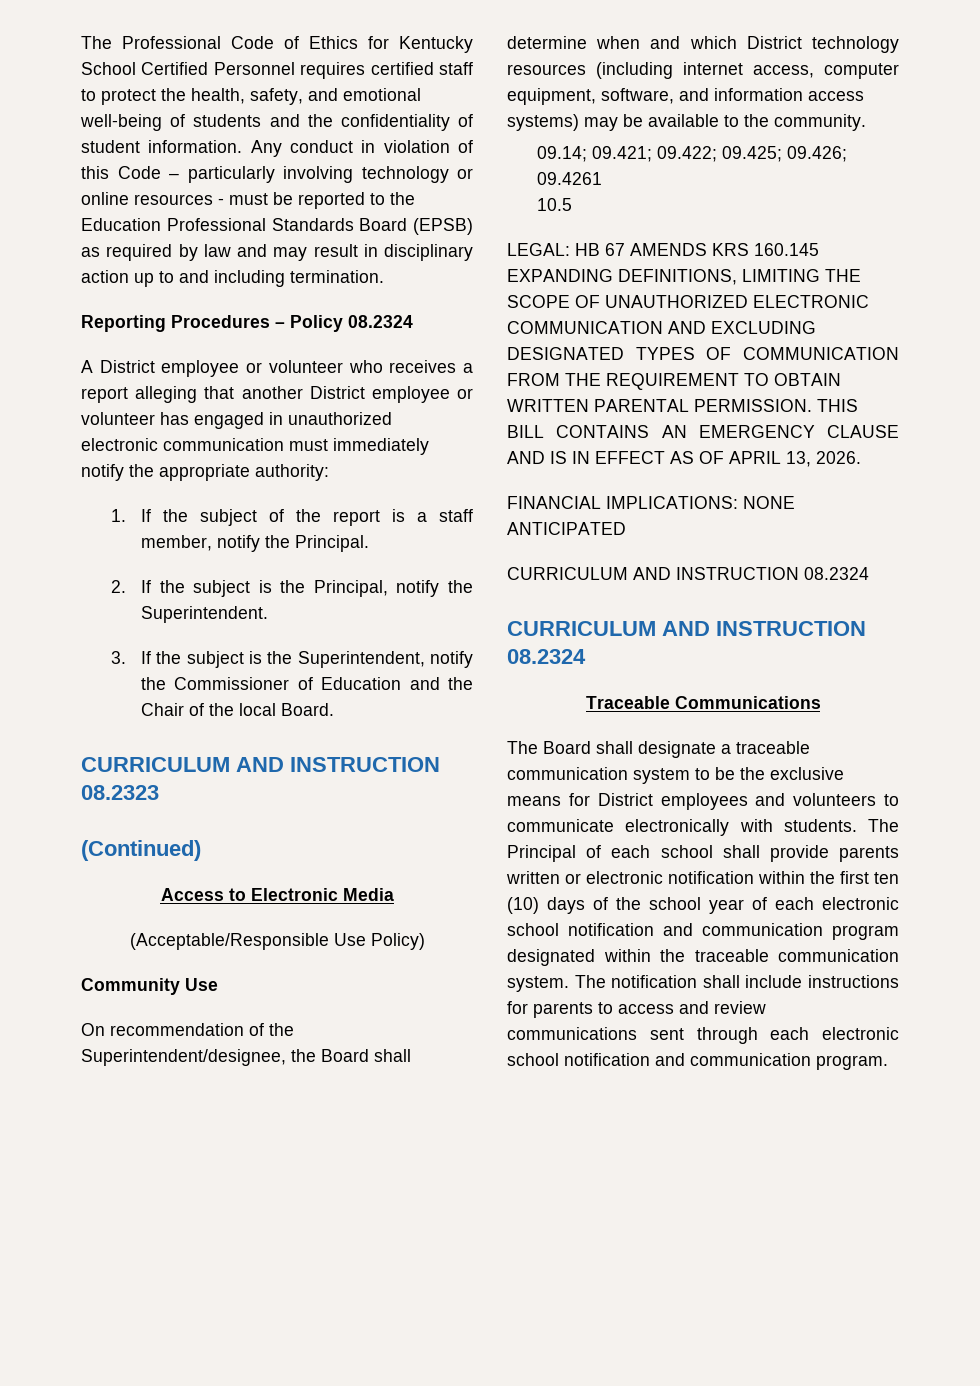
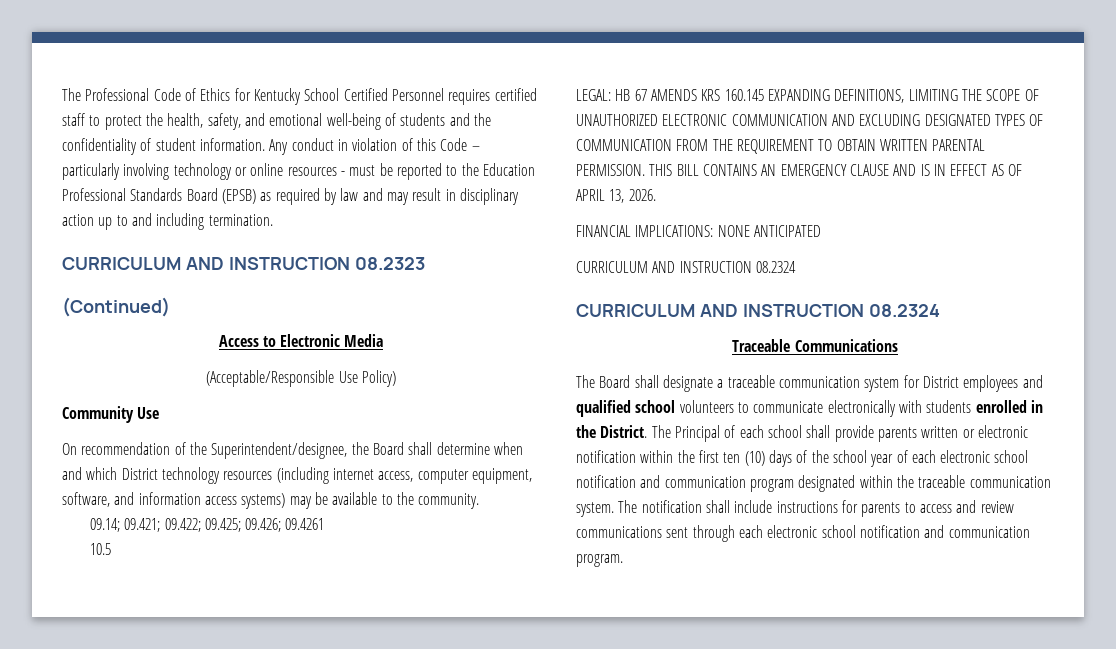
- Reporting Procedures – Policy 08.2324
- A District employee or volunteer who receives a report alleging that another District employee or volunteer has engaged in unauthorized electronic communication must immediately notify the appropriate authority:
- 1. If the subject of the report is a staff member, notify the Principal.
- 2. If the subject is the Principal, notify the Superintendent.
- 3. If the subject is the Superintendent, notify the Commissioner of Education and the Chair of the local Board.
- The Board shall designate a traceable communication system to be the exclusive means for District employees and volunteers to communicate electronically with students.
+ The Board shall designate a traceable communication system for District employees and qualified school volunteers to communicate electronically with students enrolled in the District.

